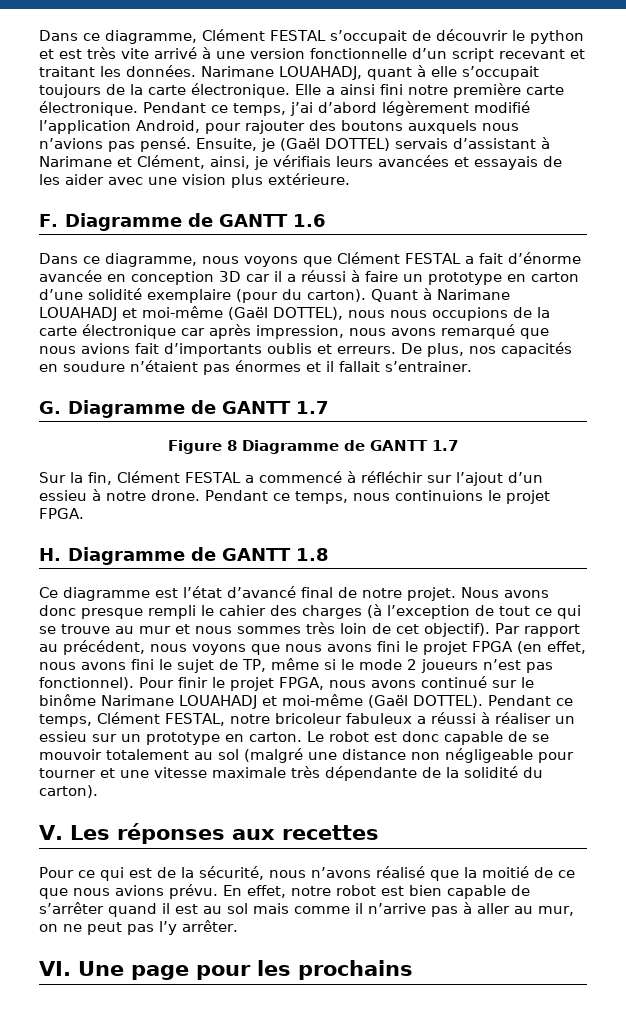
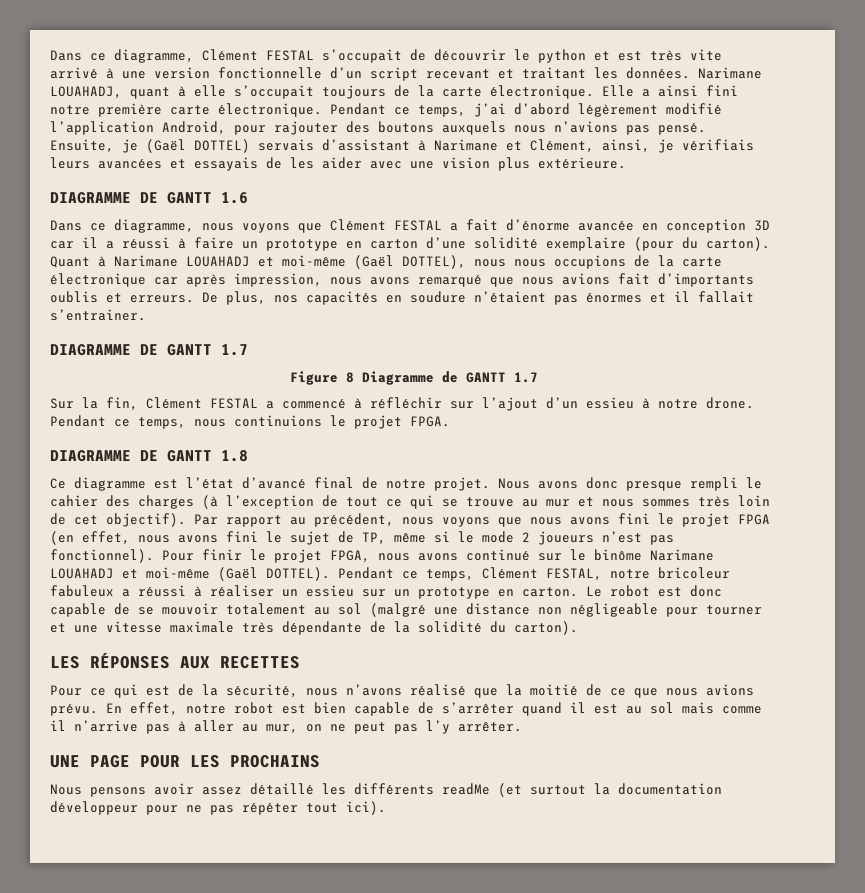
- F. Diagramme de GANTT 1.6
+ DIAGRAMME DE GANTT 1.6
- G. Diagramme de GANTT 1.7
+ DIAGRAMME DE GANTT 1.7
- H. Diagramme de GANTT 1.8
+ DIAGRAMME DE GANTT 1.8
- V. Les réponses aux recettes
+ LES RÉPONSES AUX RECETTES
- VI. Une page pour les prochains
+ UNE PAGE POUR LES PROCHAINS
+ Nous pensons avoir assez détaillé les différents readMe (et surtout la documentation développeur pour ne pas répéter tout ici).

